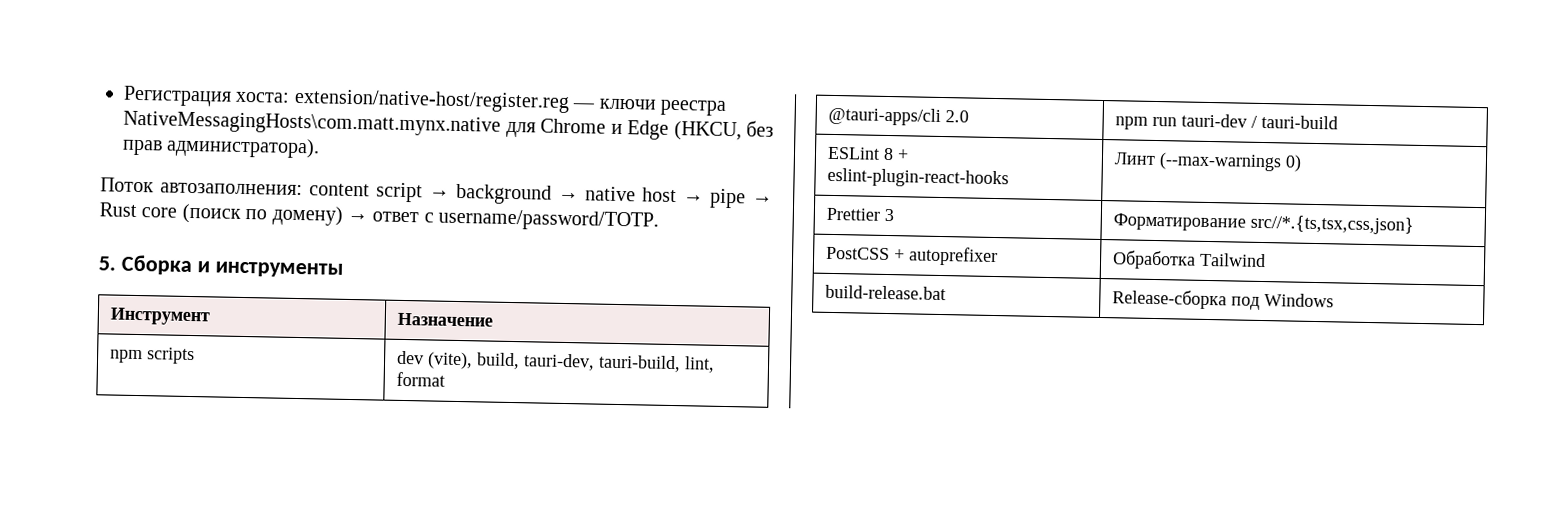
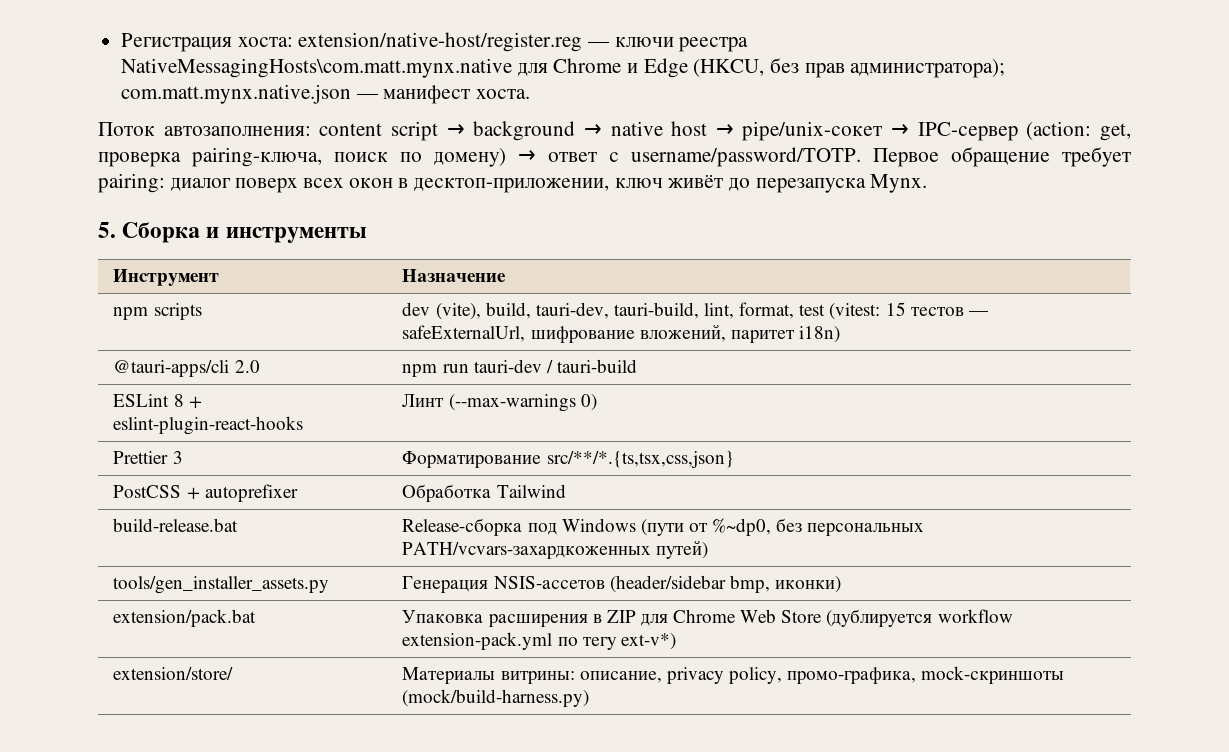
- Регистрация хоста: extension/native-host/register.reg — ключи реестра NativeMessagingHosts\com.matt.mynx.native для Chrome и Edge (HKCU, без прав администратора).
+ Регистрация хоста: extension/native-host/register.reg — ключи реестра NativeMessagingHosts\com.matt.mynx.native для Chrome и Edge (HKCU, без прав администратора); com.matt.mynx.native.json — манифест хоста.
- Поток автозаполнения: content script → background → native host → pipe → Rust core (поиск по домену) → ответ с username/password/TOTP.
+ Поток автозаполнения: content script → background → native host → pipe/unix-сокет → IPC-сервер (action: get, проверка pairing-ключа, поиск по домену) → ответ с username/password/TOTP. Первое обращение требует pairing: диалог поверх всех окон в десктоп-приложении, ключ живёт до перезапуска Mynx.
- npm scripts | dev (vite), build, tauri-dev, tauri-build, lint, format
+ npm scripts | dev (vite), build, tauri-dev, tauri-build, lint, format, test (vitest: 15 тестов — safeExternalUrl, шифрование вложений, паритет i18n)
- Prettier 3 | Форматирование src//*.{ts,tsx,css,json}
+ Prettier 3 | Форматирование src/**/*.{ts,tsx,css,json}
- build-release.bat | Release-сборка под Windows
+ build-release.bat | Release-сборка под Windows (пути от %~dp0, без персональных PATH/vcvars-захардкоженных путей)
+ tools/gen_installer_assets.py | Генерация NSIS-ассетов (header/sidebar bmp, иконки)
+ extension/pack.bat | Упаковка расширения в ZIP для Chrome Web Store (дублируется workflow extension-pack.yml по тегу ext-v*)
+ extension/store/ | Материалы витрины: описание, privacy policy, промо-графика, mock-скриншоты (mock/build-harness.py)

